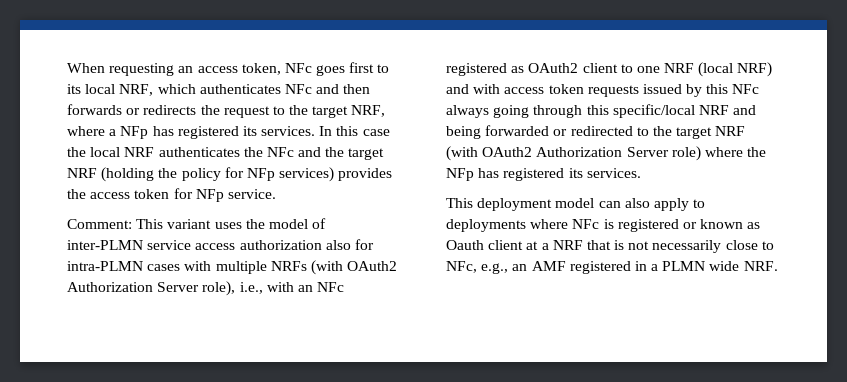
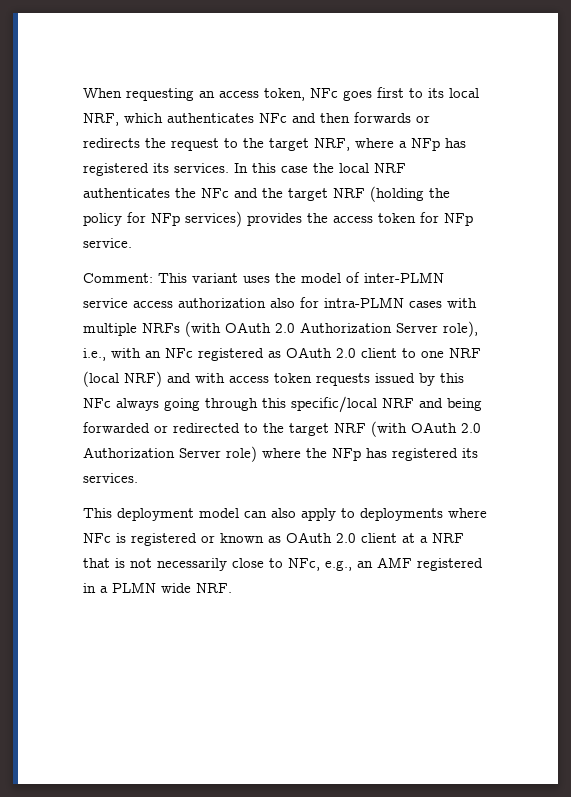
- This variant uses the model of inter-PLMN service access authorization also for intra-PLMN cases with multiple NRFs (with OAuth2 Authorization Server role), i.e., with an NFc registered as OAuth2 client to one NRF (local NRF) and with access token requests issued by this NFc always going through this specific/local NRF and being forwarded or redirected to the target NRF (with OAuth2 Authorization Server role) where the NFp has registered its services.
+ This variant uses the model of inter-PLMN service access authorization also for intra-PLMN cases with multiple NRFs (with OAuth 2.0 Authorization Server role), i.e., with an NFc registered as OAuth 2.0 client to one NRF (local NRF) and with access token requests issued by this NFc always going through this specific/local NRF and being forwarded or redirected to the target NRF (with OAuth 2.0 Authorization Server role) where the NFp has registered its services.
- This deployment model can also apply to deployments where NFc is registered or known as Oauth client at a NRF that is not necessarily close to NFc, e.g., an AMF registered in a PLMN wide NRF.
+ This deployment model can also apply to deployments where NFc is registered or known as OAuth 2.0 client at a NRF that is not necessarily close to NFc, e.g., an AMF registered in a PLMN wide NRF.

